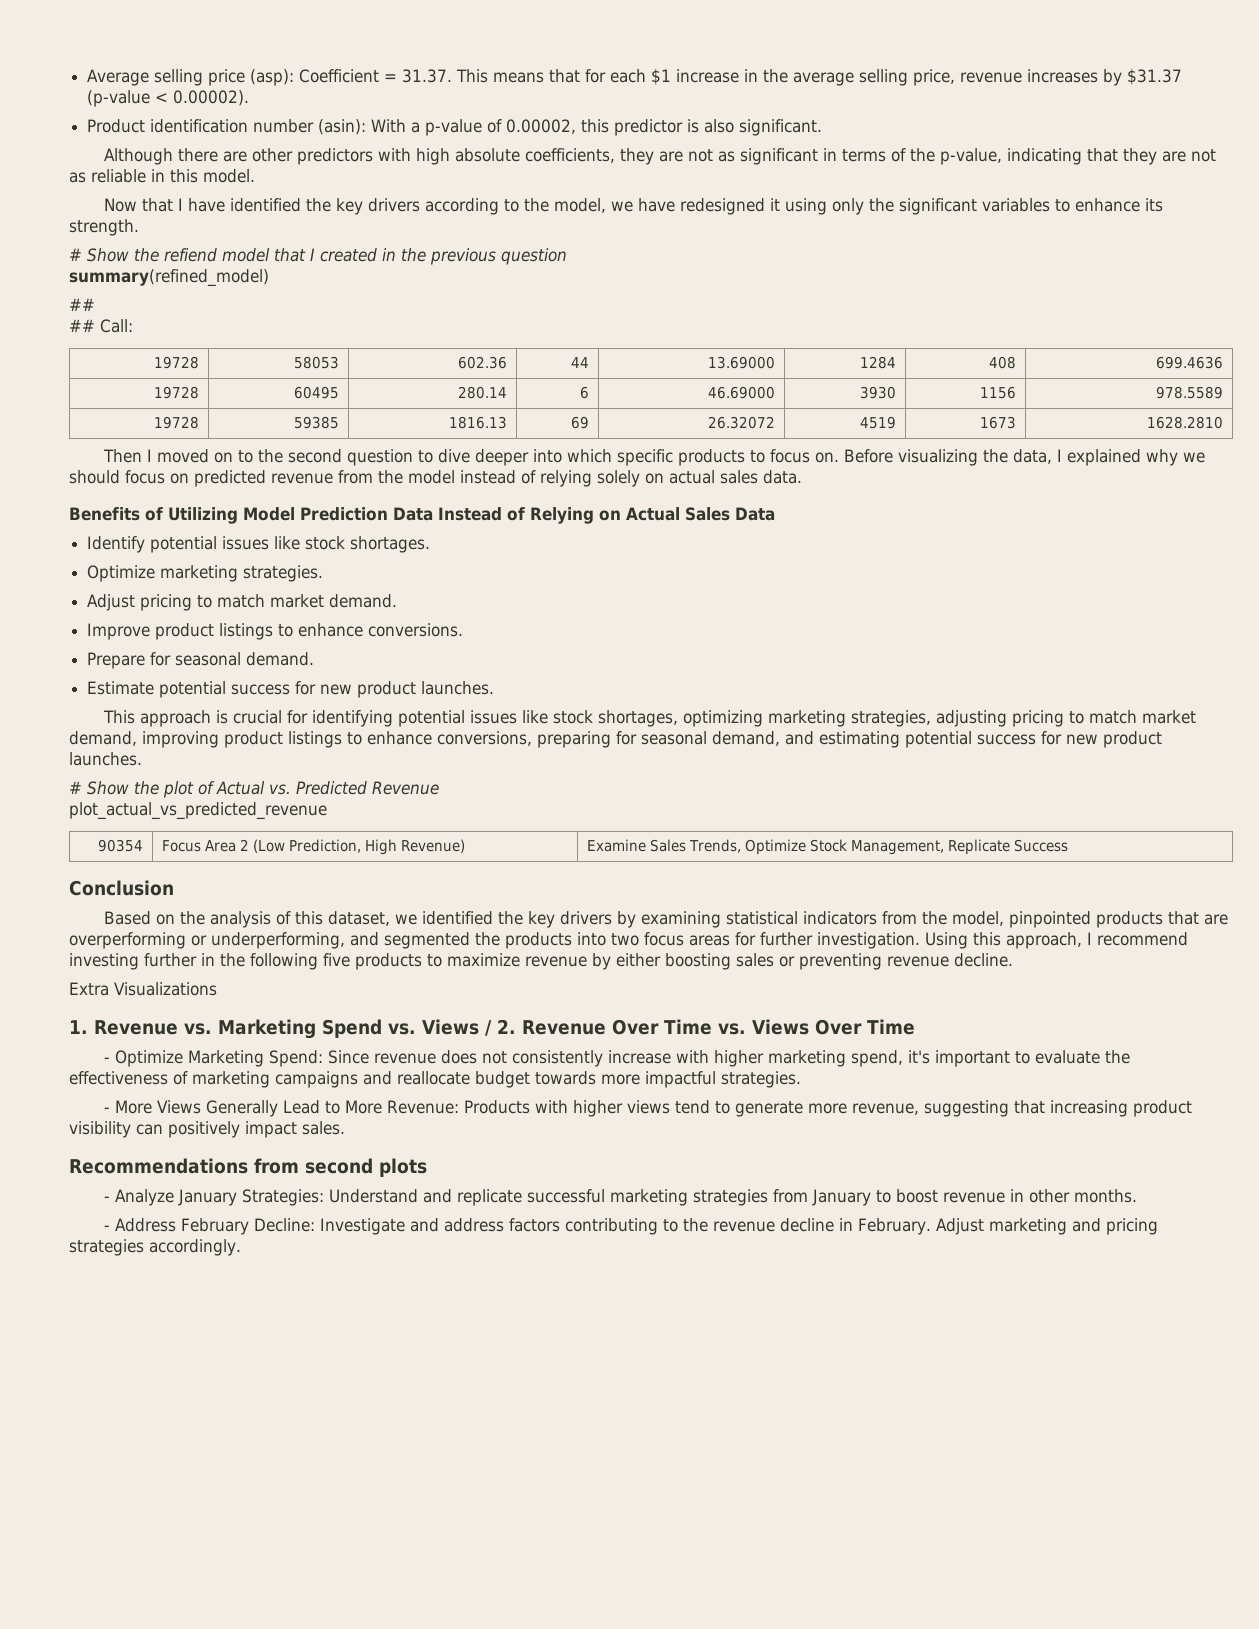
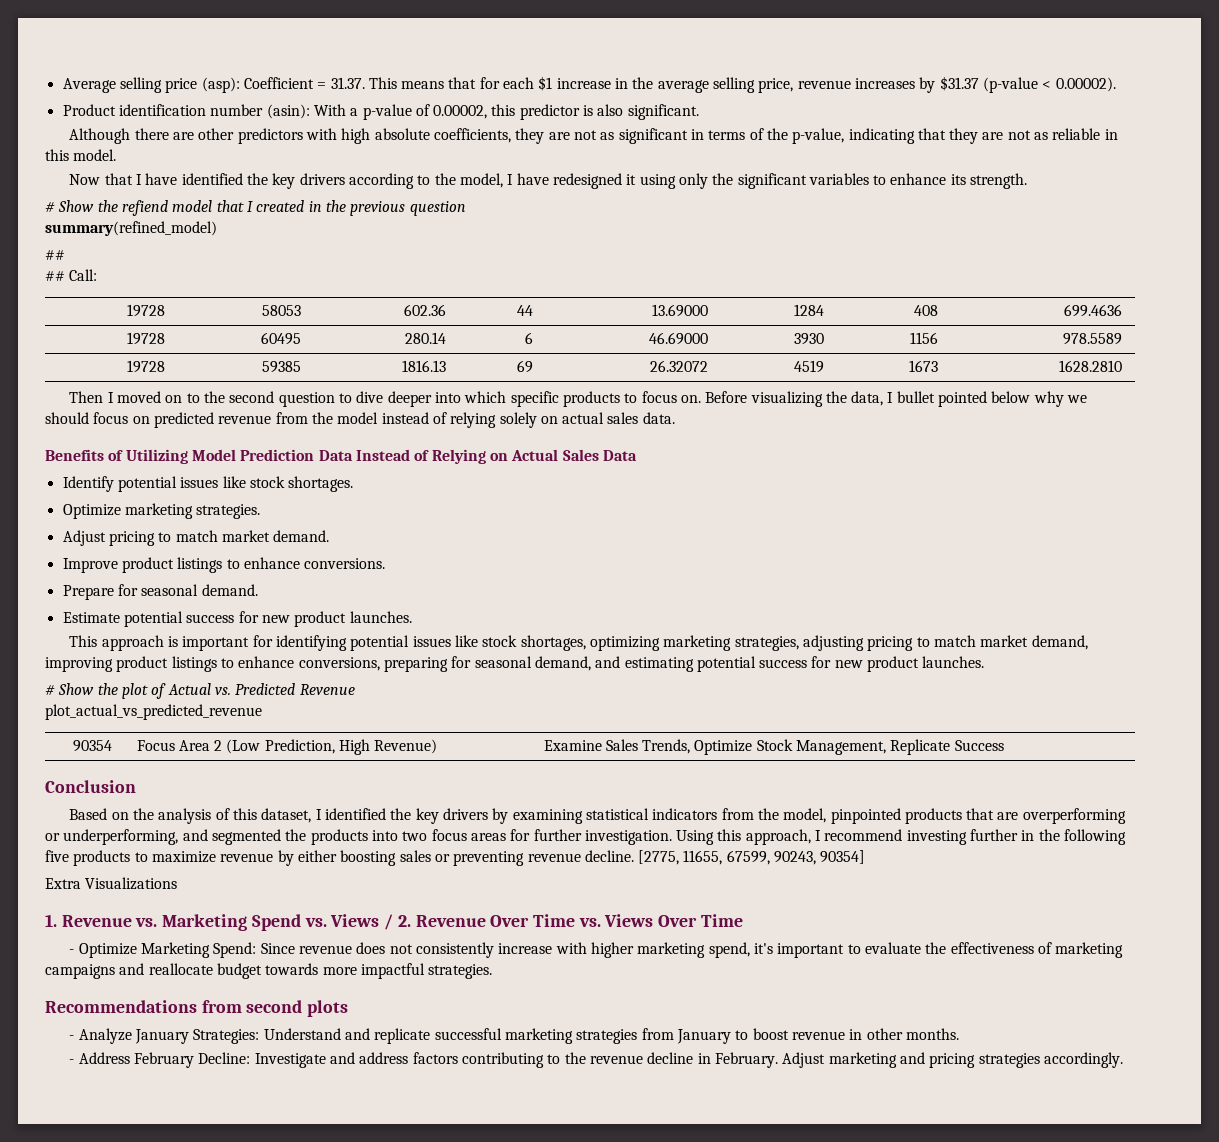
- Now that I have identified the key drivers according to the model, we have redesigned it using only the significant variables to enhance its strength.
+ Now that I have identified the key drivers according to the model, I have redesigned it using only the significant variables to enhance its strength.
- Before visualizing the data, I explained why we should focus on predicted revenue from the model instead of relying solely on actual sales data.
+ Before visualizing the data, I bullet pointed below why we should focus on predicted revenue from the model instead of relying solely on actual sales data.
- This approach is crucial for identifying potential issues like stock shortages, optimizing marketing strategies, adjusting pricing to match market demand, improving product listings to enhance conversions, preparing for seasonal demand, and estimating potential success for new product launches.
+ This approach is important for identifying potential issues like stock shortages, optimizing marketing strategies, adjusting pricing to match market demand, improving product listings to enhance conversions, preparing for seasonal demand, and estimating potential success for new product launches.
- Based on the analysis of this dataset, we identified the key drivers by examining statistical indicators from the model, pinpointed products that are overperforming or underperforming, and segmented the products into two focus areas for further investigation.
+ Based on the analysis of this dataset, I identified the key drivers by examining statistical indicators from the model, pinpointed products that are overperforming or underperforming, and segmented the products into two focus areas for further investigation.
+ [2775, 11655, 67599, 90243, 90354]
- - More Views Generally Lead to More Revenue: Products with higher views tend to generate more revenue, suggesting that increasing product visibility can positively impact sales.

